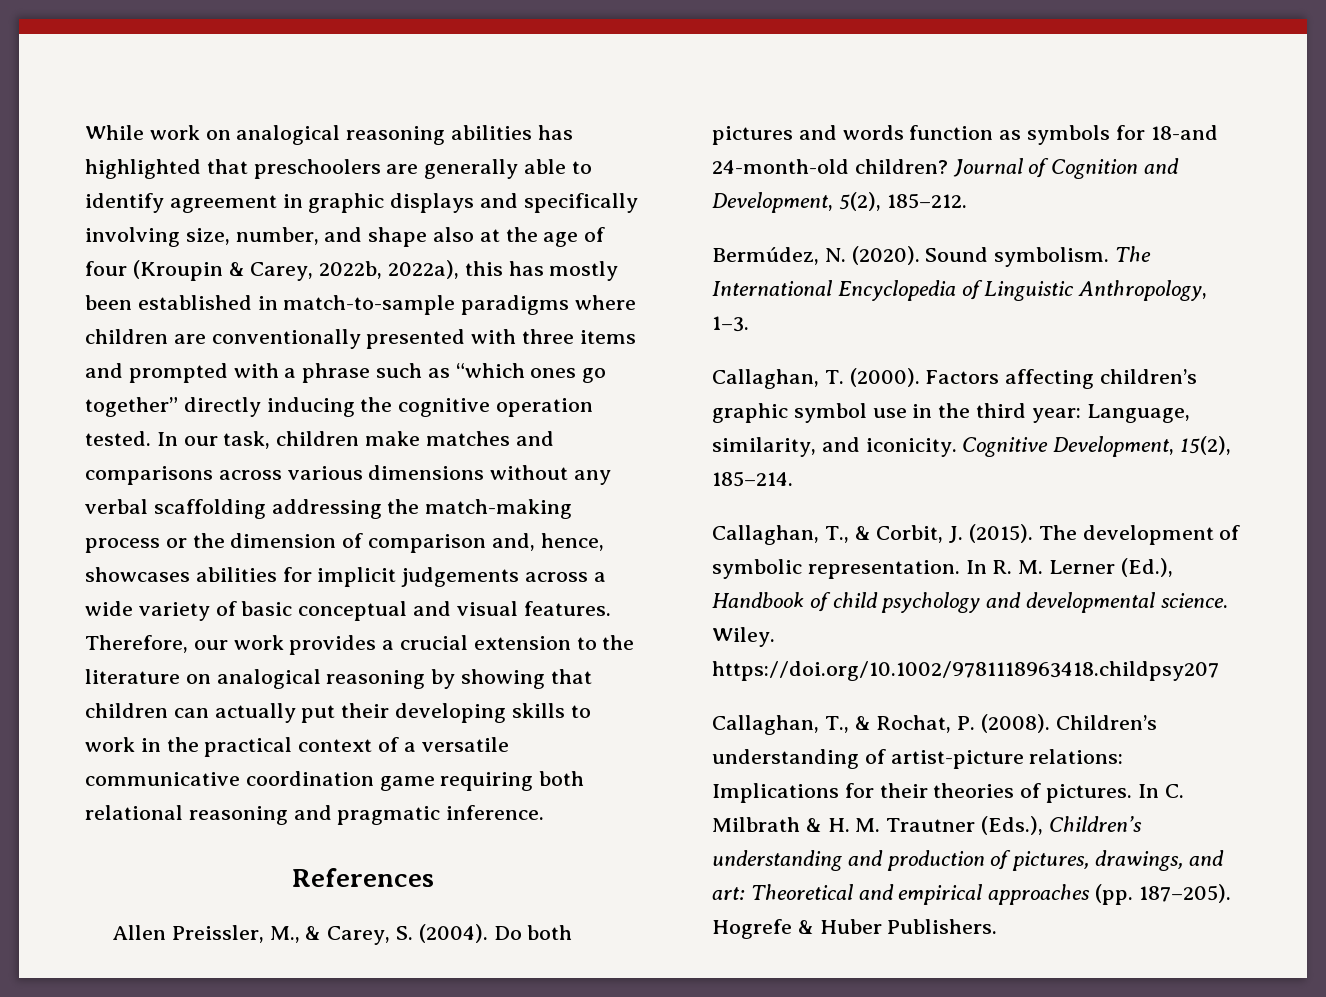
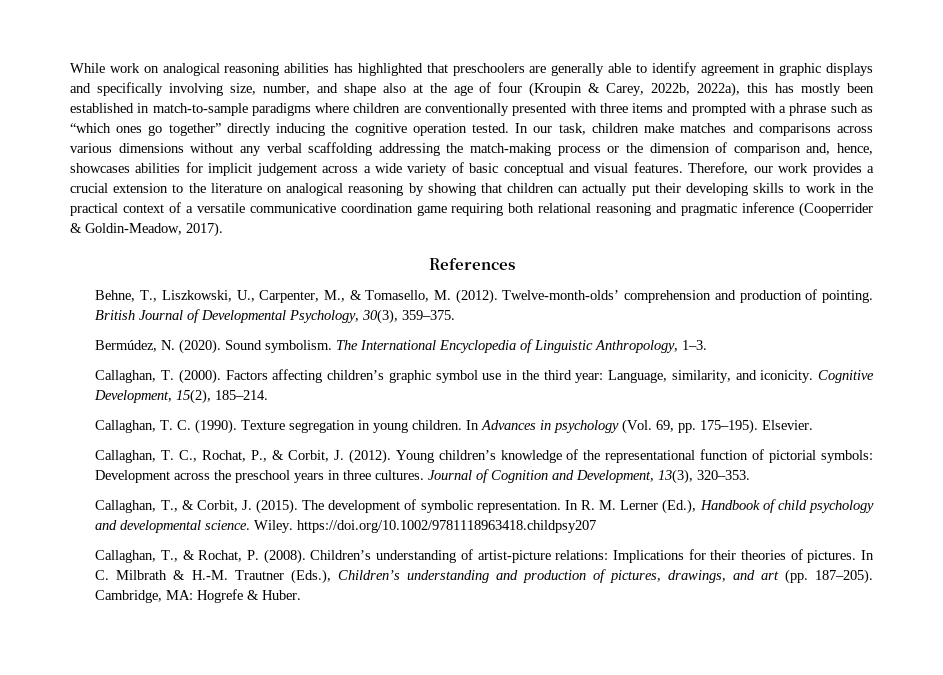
- In our task, children make matches and comparisons across various dimensions without any verbal scaffolding addressing the match-making process or the dimension of comparison and, hence, showcases abilities for implicit judgements across a wide variety of basic conceptual and visual features.
+ In our task, children make matches and comparisons across various dimensions without any verbal scaffolding addressing the match-making process or the dimension of comparison and, hence, showcases abilities for implicit judgement across a wide variety of basic conceptual and visual features.
- Therefore, our work provides a crucial extension to the literature on analogical reasoning by showing that children can actually put their developing skills to work in the practical context of a versatile communicative coordination game requiring both relational reasoning and pragmatic inference.
+ Therefore, our work provides a crucial extension to the literature on analogical reasoning by showing that children can actually put their developing skills to work in the practical context of a versatile communicative coordination game requiring both relational reasoning and pragmatic inference (Cooperrider & Goldin-Meadow, 2017).
  References
- Allen Preissler, M., & Carey, S. (2004). Do both pictures and words function as symbols for 18-and 24-month-old children? Journal of Cognition and Development, 5(2), 185–212.
+ Behne, T., Liszkowski, U., Carpenter, M., & Tomasello, M. (2012). Twelve-month-olds’ comprehension and production of pointing. British Journal of Developmental Psychology, 30(3), 359–375.
+ Callaghan, T. C. (1990). Texture segregation in young children. In Advances in psychology (Vol. 69, pp. 175–195). Elsevier.
+ Callaghan, T. C., Rochat, P., & Corbit, J. (2012). Young children’s knowledge of the representational function of pictorial symbols: Development across the preschool years in three cultures. Journal of Cognition and Development, 13(3), 320–353.
- In C. Milbrath & H. M. Trautner (Eds.), Children’s understanding and production of pictures, drawings, and art: Theoretical and empirical approaches (pp. 187–205). Hogrefe & Huber Publishers.
+ In C. Milbrath & H.-M. Trautner (Eds.), Children’s understanding and production of pictures, drawings, and art (pp. 187–205). Cambridge, MA: Hogrefe & Huber.

